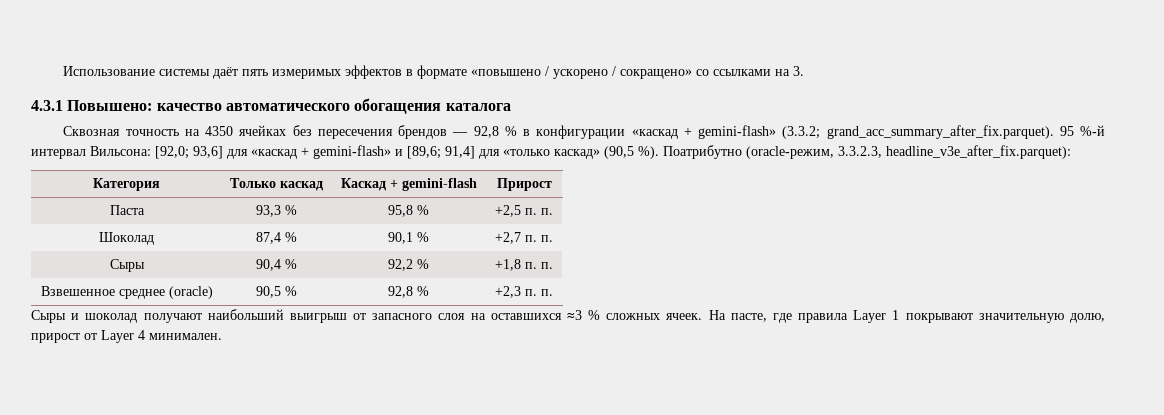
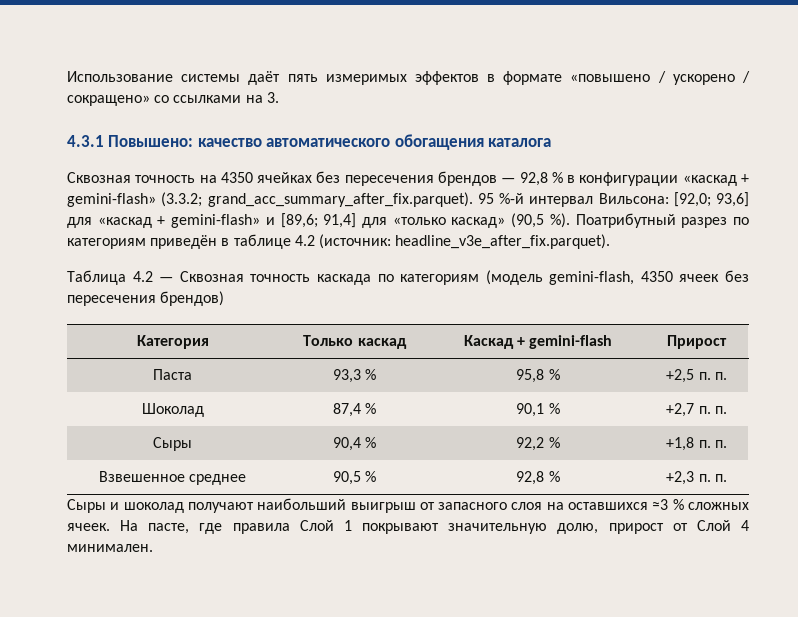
- Поатрибутно (oracle-режим, 3.3.2.3, headline_v3e_after_fix.parquet):
+ Поатрибутный разрез по категориям приведён в таблице 4.2 (источник: headline_v3e_after_fix.parquet).
+ Таблица 4.2 — Сквозная точность каскада по категориям (модель gemini-flash, 4350 ячеек без пересечения брендов)
- Взвешенное среднее (oracle) | 90,5 % | 92,8 % | +2,3 п. п.
+ Взвешенное среднее | 90,5 % | 92,8 % | +2,3 п. п.
- На пасте, где правила Layer 1 покрывают значительную долю, прирост от Layer 4 минимален.
+ На пасте, где правила Слой 1 покрывают значительную долю, прирост от Слой 4 минимален.

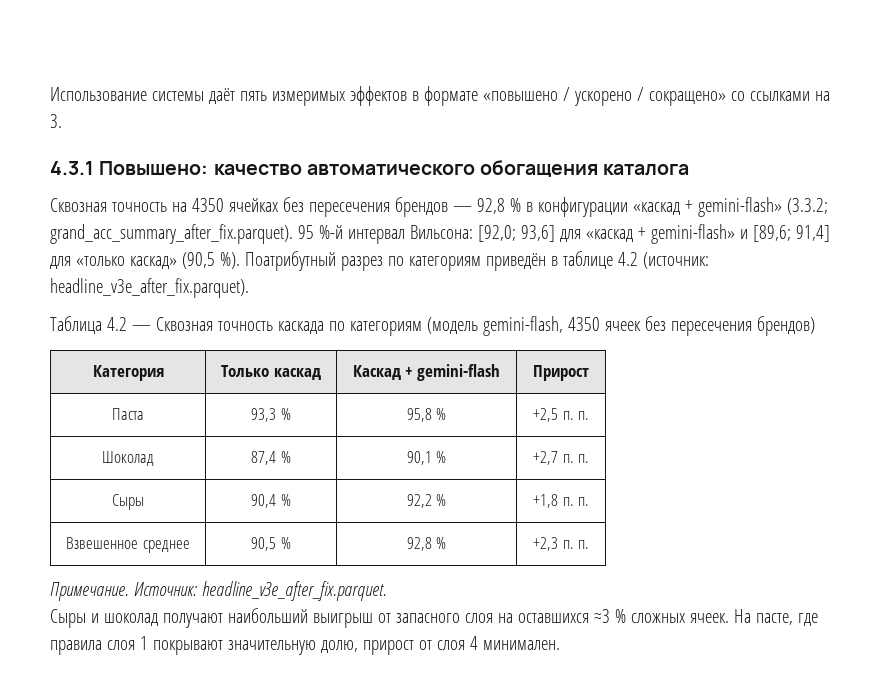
+ Примечание. Источник: headline_v3e_after_fix.parquet.
- На пасте, где правила Слой 1 покрывают значительную долю, прирост от Слой 4 минимален.
+ На пасте, где правила слоя 1 покрывают значительную долю, прирост от слоя 4 минимален.

